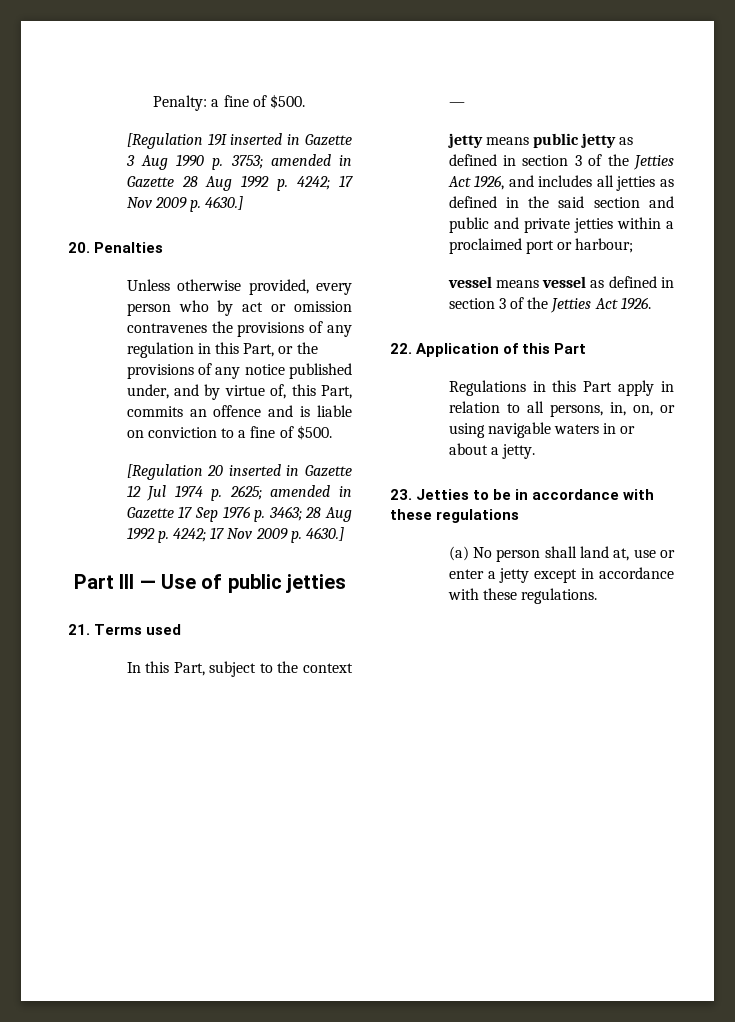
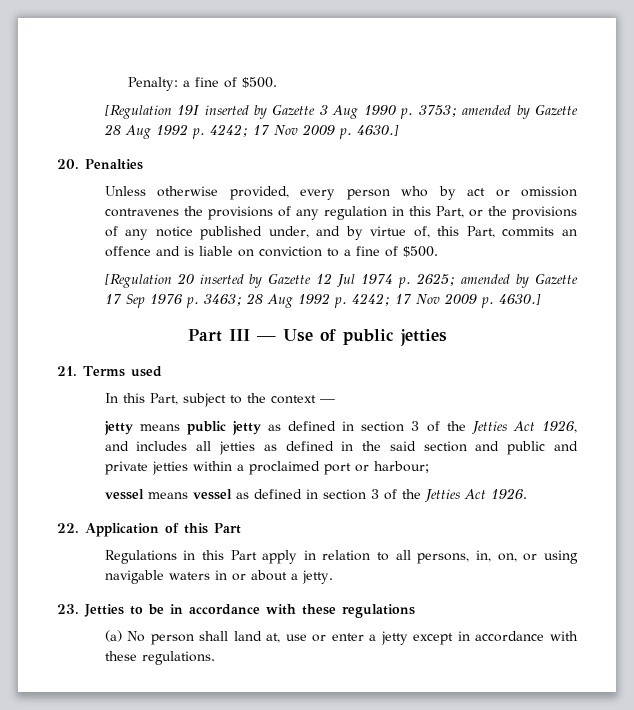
- [Regulation 19I inserted in Gazette 3 Aug 1990 p. 3753; amended in Gazette 28 Aug 1992 p. 4242; 17 Nov 2009 p. 4630.]
+ [Regulation 19I inserted by Gazette 3 Aug 1990 p. 3753; amended by Gazette 28 Aug 1992 p. 4242; 17 Nov 2009 p. 4630.]
- [Regulation 20 inserted in Gazette 12 Jul 1974 p. 2625; amended in Gazette 17 Sep 1976 p. 3463; 28 Aug 1992 p. 4242; 17 Nov 2009 p. 4630.]
+ [Regulation 20 inserted by Gazette 12 Jul 1974 p. 2625; amended by Gazette 17 Sep 1976 p. 3463; 28 Aug 1992 p. 4242; 17 Nov 2009 p. 4630.]

